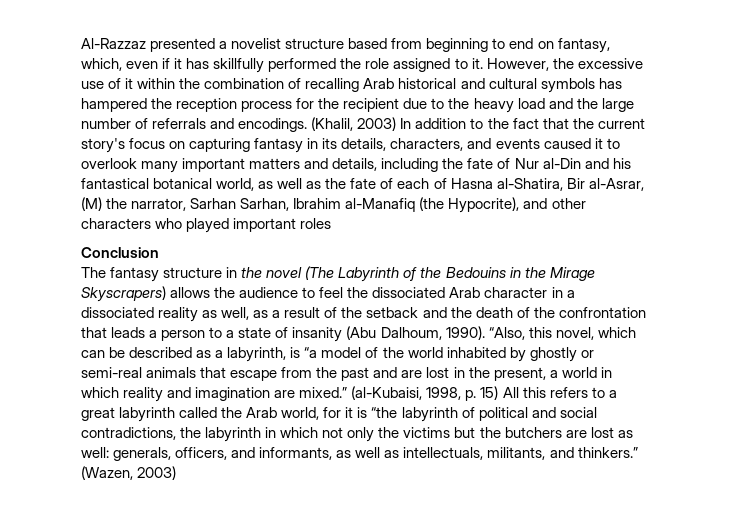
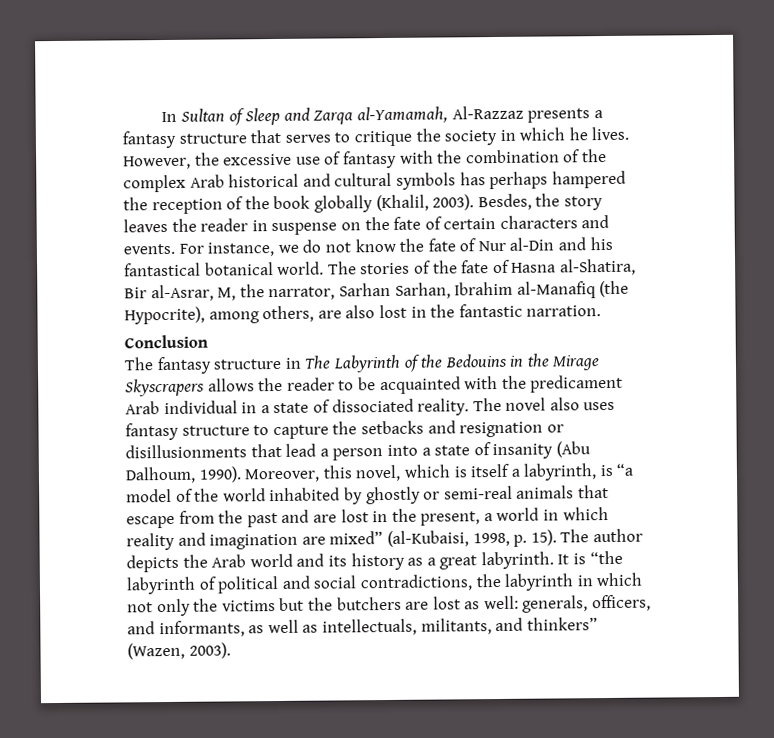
- Al-Razzaz presented a novelist structure based from beginning to end on fantasy, which, even if it has skillfully performed the role assigned to it.
+ In Sultan of Sleep and Zarqa al-Yamamah, Al-Razzaz presents a fantasy structure that serves to critique the society in which he lives.
- However, the excessive use of it within the combination of recalling Arab historical and cultural symbols has hampered the reception process for the recipient due to the heavy load and the large number of referrals and encodings. (Khalil, 2003) In addition to the fact that the current story's focus on capturing fantasy in its details, characters, and events caused it to overlook many important matters and details, including the fate of Nur al-Din and his fantastical botanical world, as well as the fate of each of Hasna al-Shatira, Bir al-Asrar, (M) the narrator, Sarhan Sarhan, Ibrahim al-Manafiq (the Hypocrite), and other characters who played important roles
+ However, the excessive use of fantasy with the combination of the complex Arab historical and cultural symbols has perhaps hampered the reception of the book globally (Khalil, 2003). Besdes, the story leaves the reader in suspense on the fate of certain characters and events. For instance, we do not know the fate of Nur al-Din and his fantastical botanical world. The stories of the fate of Hasna al-Shatira, Bir al-Asrar, M, the narrator, Sarhan Sarhan, Ibrahim al-Manafiq (the Hypocrite), among others, are also lost in the fantastic narration.
- The fantasy structure in the novel (The Labyrinth of the Bedouins in the Mirage Skyscrapers) allows the audience to feel the dissociated Arab character in a dissociated reality as well, as a result of the setback and the death of the confrontation that leads a person to a state of insanity (Abu Dalhoum, 1990).
+ The fantasy structure in The Labyrinth of the Bedouins in the Mirage Skyscrapers allows the reader to be acquainted with the predicament Arab individual in a state of dissociated reality. The novel also uses fantasy structure to capture the setbacks and resignation or disillusionments that lead a person into a state of insanity (Abu Dalhoum, 1990).
- “Also, this novel, which can be described as a labyrinth, is “a model of the world inhabited by ghostly or semi-real animals that escape from the past and are lost in the present, a world in which reality and imagination are mixed.” (al-Kubaisi, 1998, p. 15) All this refers to a great labyrinth called the Arab world, for it is “the labyrinth of political and social contradictions, the labyrinth in which not only the victims but the butchers are lost as well:
+ Moreover, this novel, which is itself a labyrinth, is “a model of the world inhabited by ghostly or semi-real animals that escape from the past and are lost in the present, a world in which reality and imagination are mixed” (al-Kubaisi, 1998, p. 15). The author depicts the Arab world and its history as a great labyrinth. It is “the labyrinth of political and social contradictions, the labyrinth in which not only the victims but the butchers are lost as well:
- generals, officers, and informants, as well as intellectuals, militants, and thinkers.” (Wazen, 2003)
+ generals, officers, and informants, as well as intellectuals, militants, and thinkers” (Wazen, 2003).

